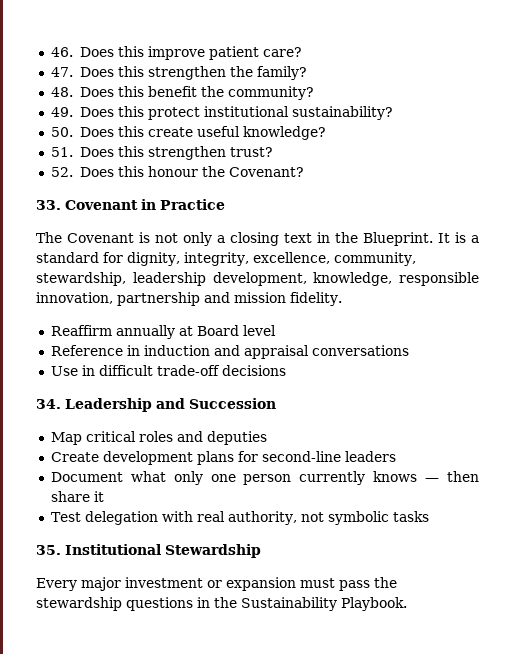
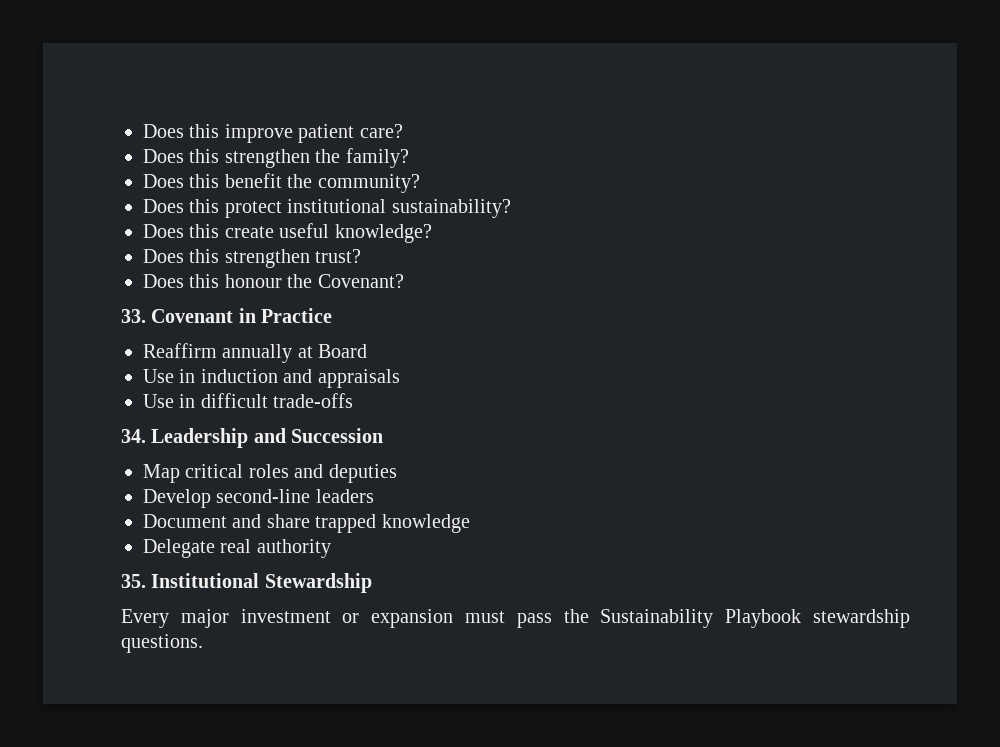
- 46. Does this improve patient care?
+ Does this improve patient care?
- 47. Does this strengthen the family?
+ Does this strengthen the family?
- 48. Does this benefit the community?
+ Does this benefit the community?
- 49. Does this protect institutional sustainability?
+ Does this protect institutional sustainability?
- 50. Does this create useful knowledge?
+ Does this create useful knowledge?
- 51. Does this strengthen trust?
+ Does this strengthen trust?
- 52. Does this honour the Covenant?
+ Does this honour the Covenant?
- The Covenant is not only a closing text in the Blueprint. It is a standard for dignity, integrity, excellence, community, stewardship, leadership development, knowledge, responsible innovation, partnership and mission fidelity.
- Reaffirm annually at Board level
- Reference in induction and appraisal conversations
+ Reaffirm annually at Board
+ Use in induction and appraisals
- Use in difficult trade-off decisions
+ Use in difficult trade-offs
- Create development plans for second-line leaders
+ Develop second-line leaders
- Document what only one person currently knows — then share it
- Test delegation with real authority, not symbolic tasks
+ Document and share trapped knowledge
+ Delegate real authority
- Every major investment or expansion must pass the stewardship questions in the Sustainability Playbook.
+ Every major investment or expansion must pass the Sustainability Playbook stewardship questions.

